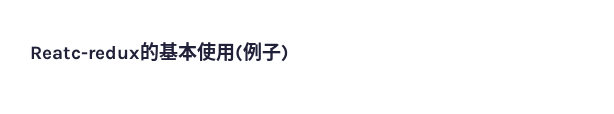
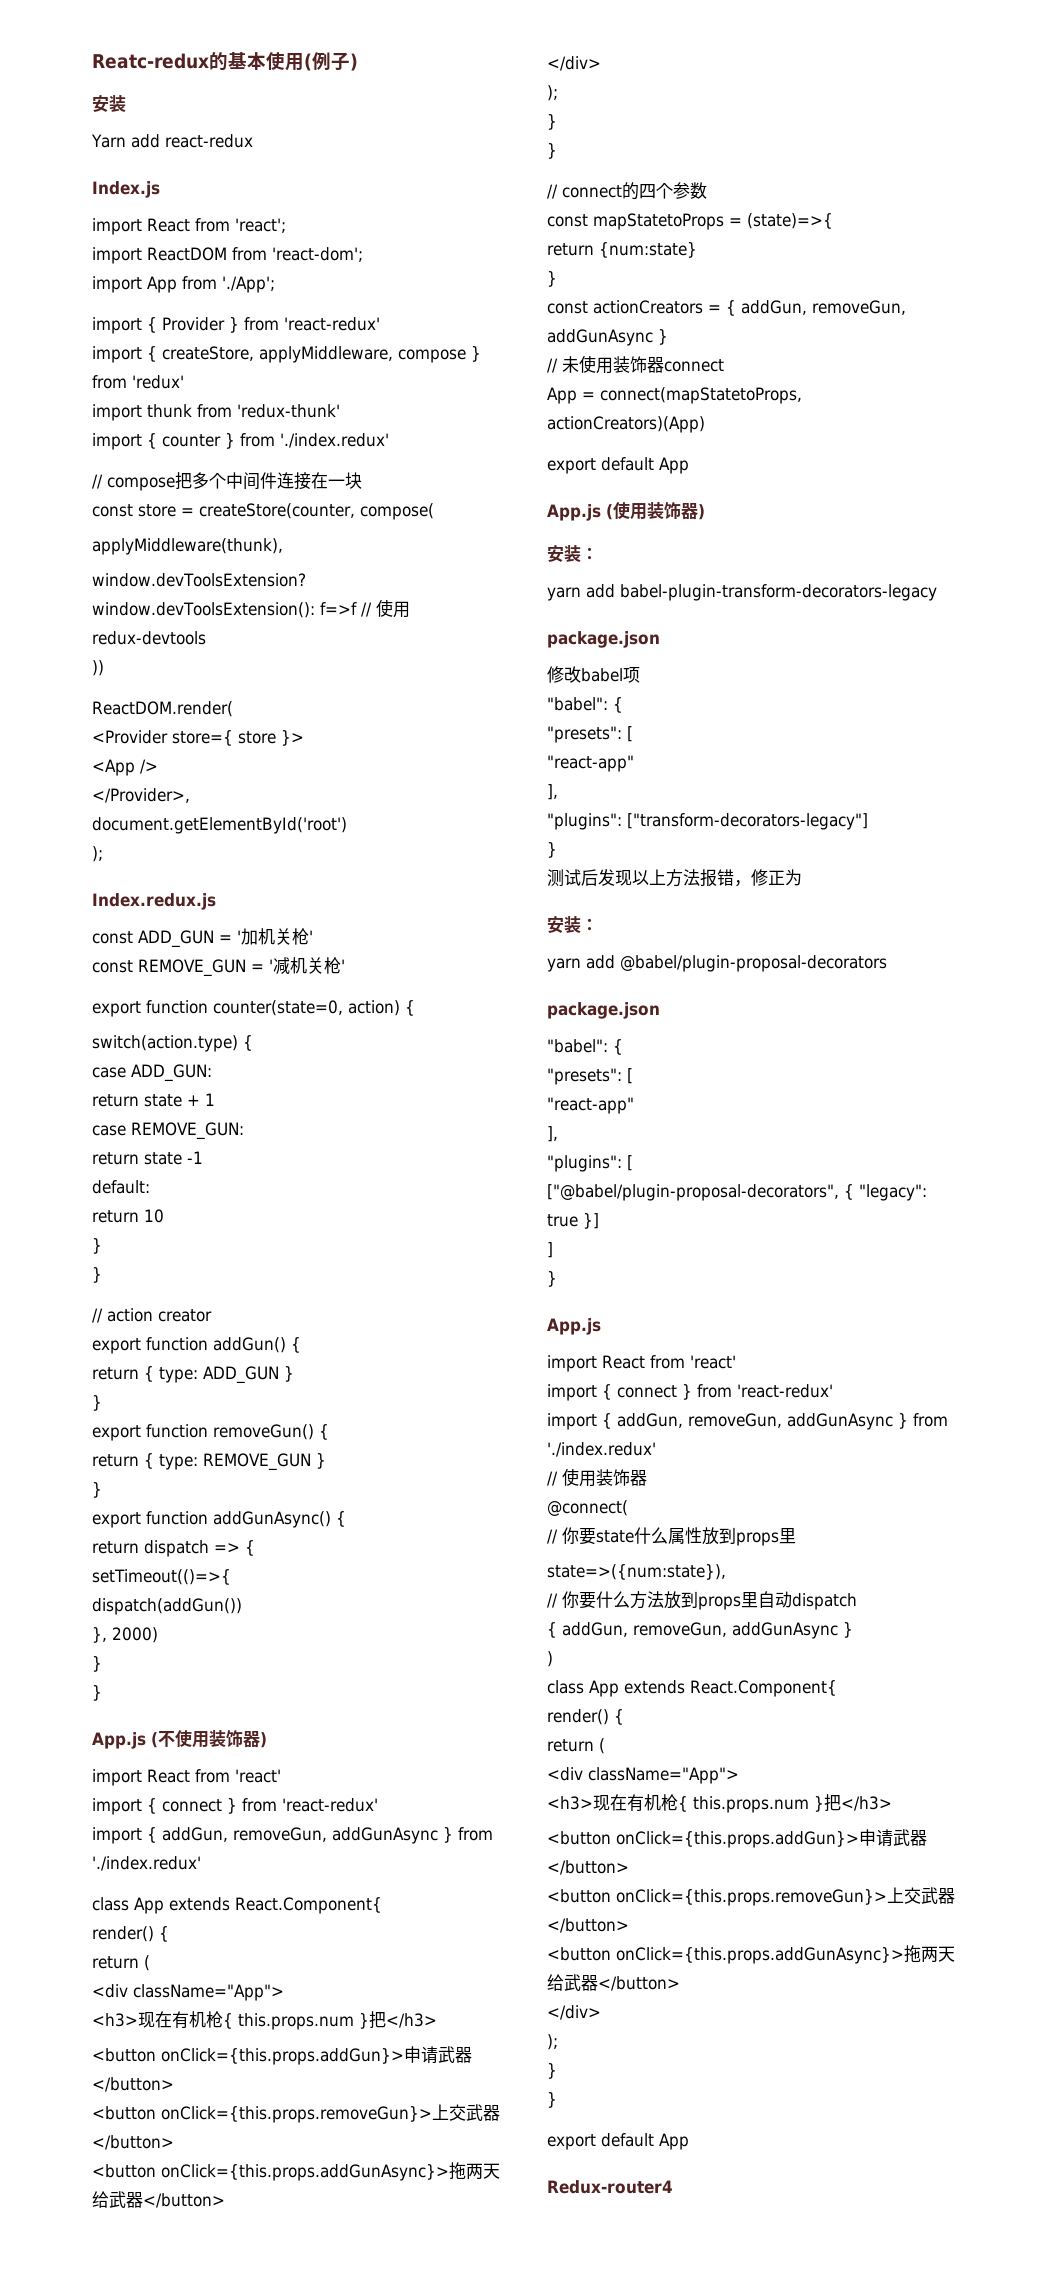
  Reatc-redux的基本使用(例子)
+ 安装
+ Yarn add react-redux
+ Index.js
+ import React from 'react';
+ import ReactDOM from 'react-dom';
+ import App from './App';
+ import { Provider } from 'react-redux'
+ import { createStore, applyMiddleware, compose } from 'redux'
+ import thunk from 'redux-thunk'
+ import { counter } from './index.redux'
+ // compose把多个中间件连接在一块
+ const store = createStore(counter, compose(
+ applyMiddleware(thunk),
+ window.devToolsExtension? window.devToolsExtension(): f=>f // 使用redux-devtools
+ ))
+ ReactDOM.render(
+ <Provider store={ store }>
+ <App />
+ </Provider>,
+ document.getElementById('root')
+ );
+ Index.redux.js
+ const ADD_GUN = '加机关枪'
+ const REMOVE_GUN = '减机关枪'
+ export function counter(state=0, action) {
+ switch(action.type) {
+ case ADD_GUN:
+ return state + 1
+ case REMOVE_GUN:
+ return state -1
+ default:
+ return 10
+ }
+ }
+ // action creator
+ export function addGun() {
+ return { type: ADD_GUN }
+ }
+ export function removeGun() {
+ return { type: REMOVE_GUN }
+ }
+ export function addGunAsync() {
+ return dispatch => {
+ setTimeout(()=>{
+ dispatch(addGun())
+ }, 2000)
+ }
+ }
+ App.js (不使用装饰器)
+ import React from 'react'
+ import { connect } from 'react-redux'
+ import { addGun, removeGun, addGunAsync } from './index.redux'
+ class App extends React.Component{
+ render() {
+ return (
+ <div className="App">
+ <h3>现在有机枪{ this.props.num }把</h3>
+ <button onClick={this.props.addGun}>申请武器</button>
+ <button onClick={this.props.removeGun}>上交武器</button>
+ <button onClick={this.props.addGunAsync}>拖两天给武器</button>
+ </div>
+ );
+ }
+ }
+ // connect的四个参数
+ const mapStatetoProps = (state)=>{
+ return {num:state}
+ }
+ const actionCreators = { addGun, removeGun, addGunAsync }
+ // 未使用装饰器connect
+ App = connect(mapStatetoProps, actionCreators)(App)
+ export default App
+ App.js (使用装饰器)
+ 安装：
+ yarn add babel-plugin-transform-decorators-legacy
+ package.json
+ 修改babel项
+ "babel": {
+ "presets": [
+ "react-app"
+ ],
+ "plugins": ["transform-decorators-legacy"]
+ }
+ 测试后发现以上方法报错，修正为
+ 安装：
+ yarn add @babel/plugin-proposal-decorators
+ package.json
+ "babel": {
+ "presets": [
+ "react-app"
+ ],
+ "plugins": [
+ ["@babel/plugin-proposal-decorators", { "legacy": true }]
+ ]
+ }
+ App.js
+ import React from 'react'
+ import { connect } from 'react-redux'
+ import { addGun, removeGun, addGunAsync } from './index.redux'
+ // 使用装饰器
+ @connect(
+ // 你要state什么属性放到props里
+ state=>({num:state}),
+ // 你要什么方法放到props里自动dispatch
+ { addGun, removeGun, addGunAsync }
+ )
+ class App extends React.Component{
+ render() {
+ return (
+ <div className="App">
+ <h3>现在有机枪{ this.props.num }把</h3>
+ <button onClick={this.props.addGun}>申请武器</button>
+ <button onClick={this.props.removeGun}>上交武器</button>
+ <button onClick={this.props.addGunAsync}>拖两天给武器</button>
+ </div>
+ );
+ }
+ }
+ export default App
+ Redux-router4

